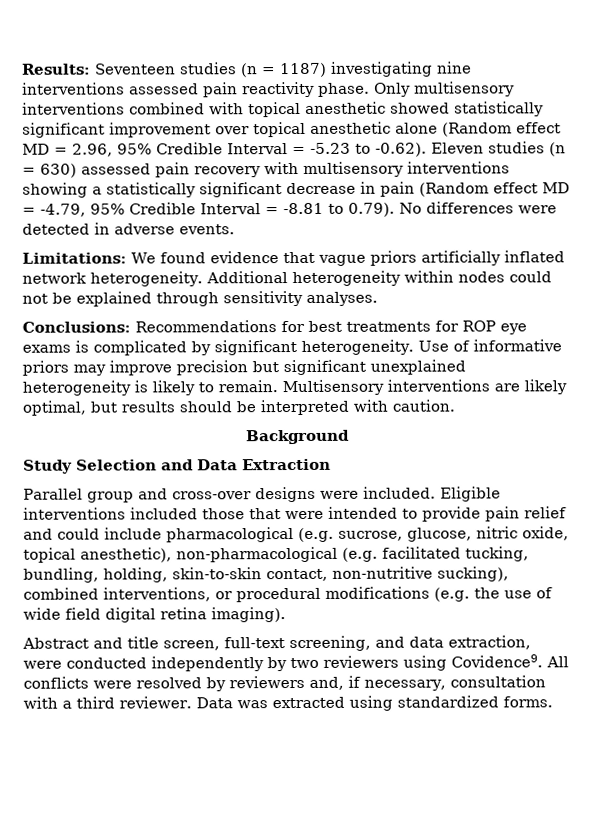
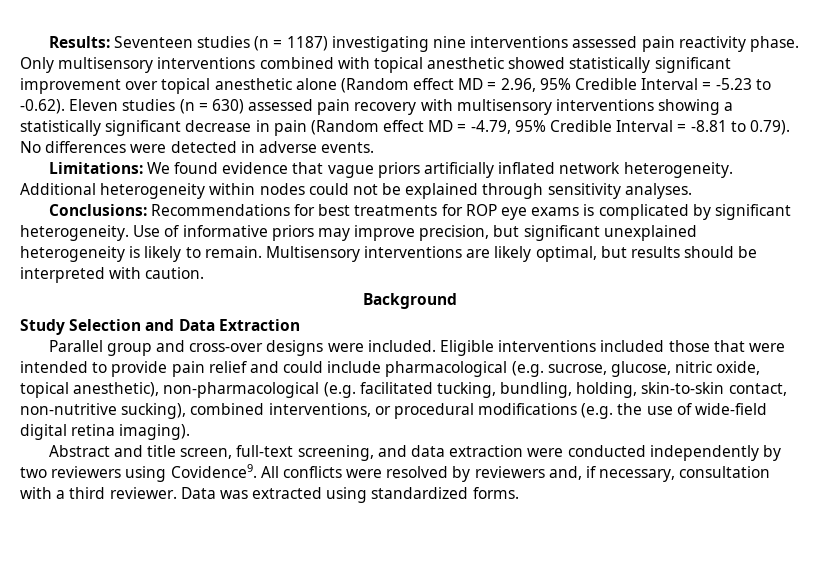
- Use of informative priors may improve precision but significant unexplained heterogeneity is likely to remain.
+ Use of informative priors may improve precision, but significant unexplained heterogeneity is likely to remain.
- Eligible interventions included those that were intended to provide pain relief and could include pharmacological (e.g. sucrose, glucose, nitric oxide, topical anesthetic), non-pharmacological (e.g. facilitated tucking, bundling, holding, skin-to-skin contact, non-nutritive sucking), combined interventions, or procedural modifications (e.g. the use of wide field digital retina imaging).
+ Eligible interventions included those that were intended to provide pain relief and could include pharmacological (e.g. sucrose, glucose, nitric oxide, topical anesthetic), non-pharmacological (e.g. facilitated tucking, bundling, holding, skin-to-skin contact, non-nutritive sucking), combined interventions, or procedural modifications (e.g. the use of wide-field digital retina imaging).
- Abstract and title screen, full-text screening, and data extraction, were conducted independently by two reviewers using Covidence9.
+ Abstract and title screen, full-text screening, and data extraction were conducted independently by two reviewers using Covidence9.

